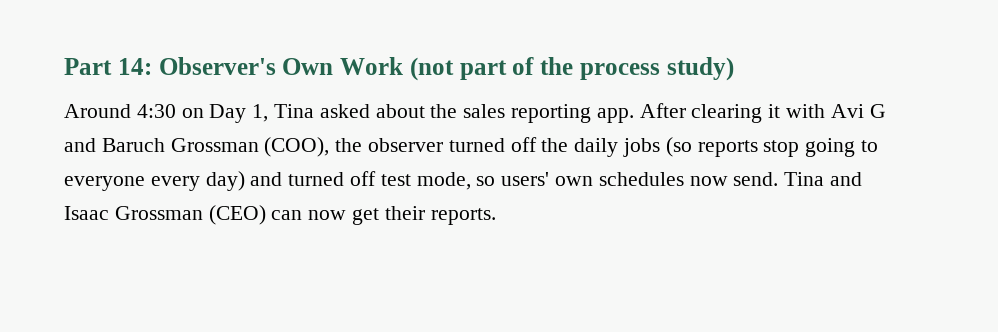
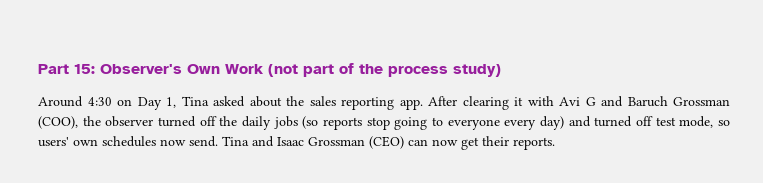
- Part 14: Observer's Own Work (not part of the process study)
+ Part 15: Observer's Own Work (not part of the process study)

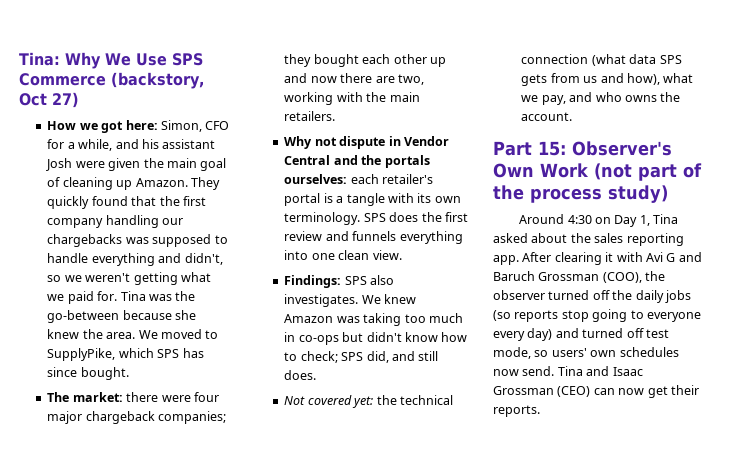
+ Tina: Why We Use SPS Commerce (backstory, Oct 27)
+ How we got here: Simon, CFO for a while, and his assistant Josh were given the main goal of cleaning up Amazon. They quickly found that the first company handling our chargebacks was supposed to handle everything and didn't, so we weren't getting what we paid for. Tina was the go-between because she knew the area. We moved to SupplyPike, which SPS has since bought.
+ The market: there were four major chargeback companies; they bought each other up and now there are two, working with the main retailers.
+ Why not dispute in Vendor Central and the portals ourselves: each retailer's portal is a tangle with its own terminology. SPS does the first review and funnels everything into one clean view.
+ Findings: SPS also investigates. We knew Amazon was taking too much in co-ops but didn't know how to check; SPS did, and still does.
+ Not covered yet: the technical connection (what data SPS gets from us and how), what we pay, and who owns the account.

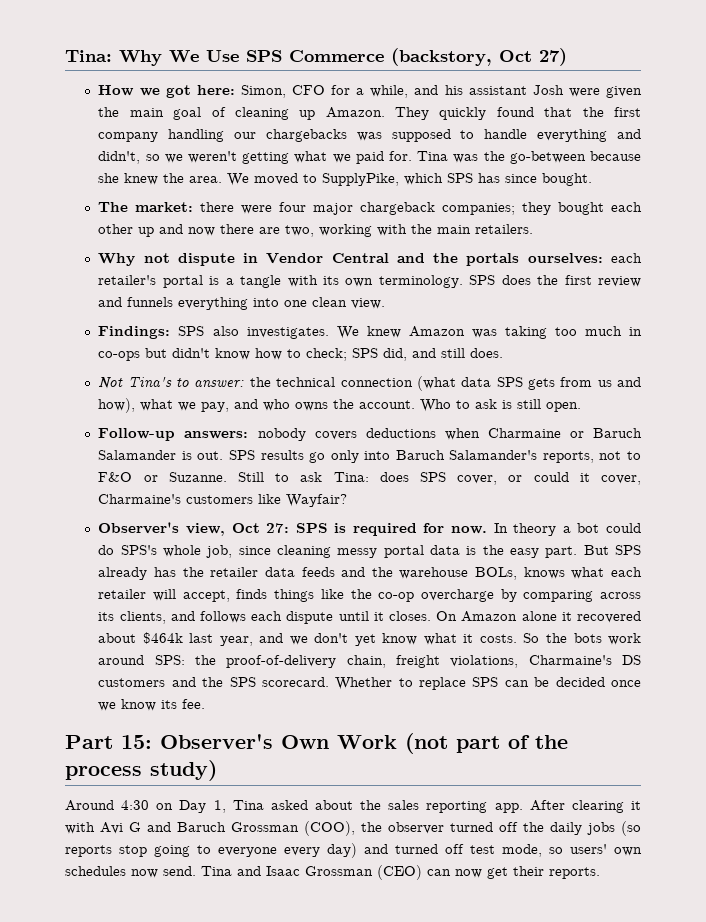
- Not covered yet: the technical connection (what data SPS gets from us and how), what we pay, and who owns the account.
+ Not Tina's to answer: the technical connection (what data SPS gets from us and how), what we pay, and who owns the account. Who to ask is still open.
+ Follow-up answers: nobody covers deductions when Charmaine or Baruch Salamander is out. SPS results go only into Baruch Salamander's reports, not to F&O or Suzanne. Still to ask Tina: does SPS cover, or could it cover, Charmaine's customers like Wayfair?
+ Observer's view, Oct 27: SPS is required for now. In theory a bot could do SPS's whole job, since cleaning messy portal data is the easy part. But SPS already has the retailer data feeds and the warehouse BOLs, knows what each retailer will accept, finds things like the co-op overcharge by comparing across its clients, and follows each dispute until it closes. On Amazon alone it recovered about $464k last year, and we don't yet know what it costs. So the bots work around SPS: the proof-of-delivery chain, freight violations, Charmaine's DS customers and the SPS scorecard. Whether to replace SPS can be decided once we know its fee.

